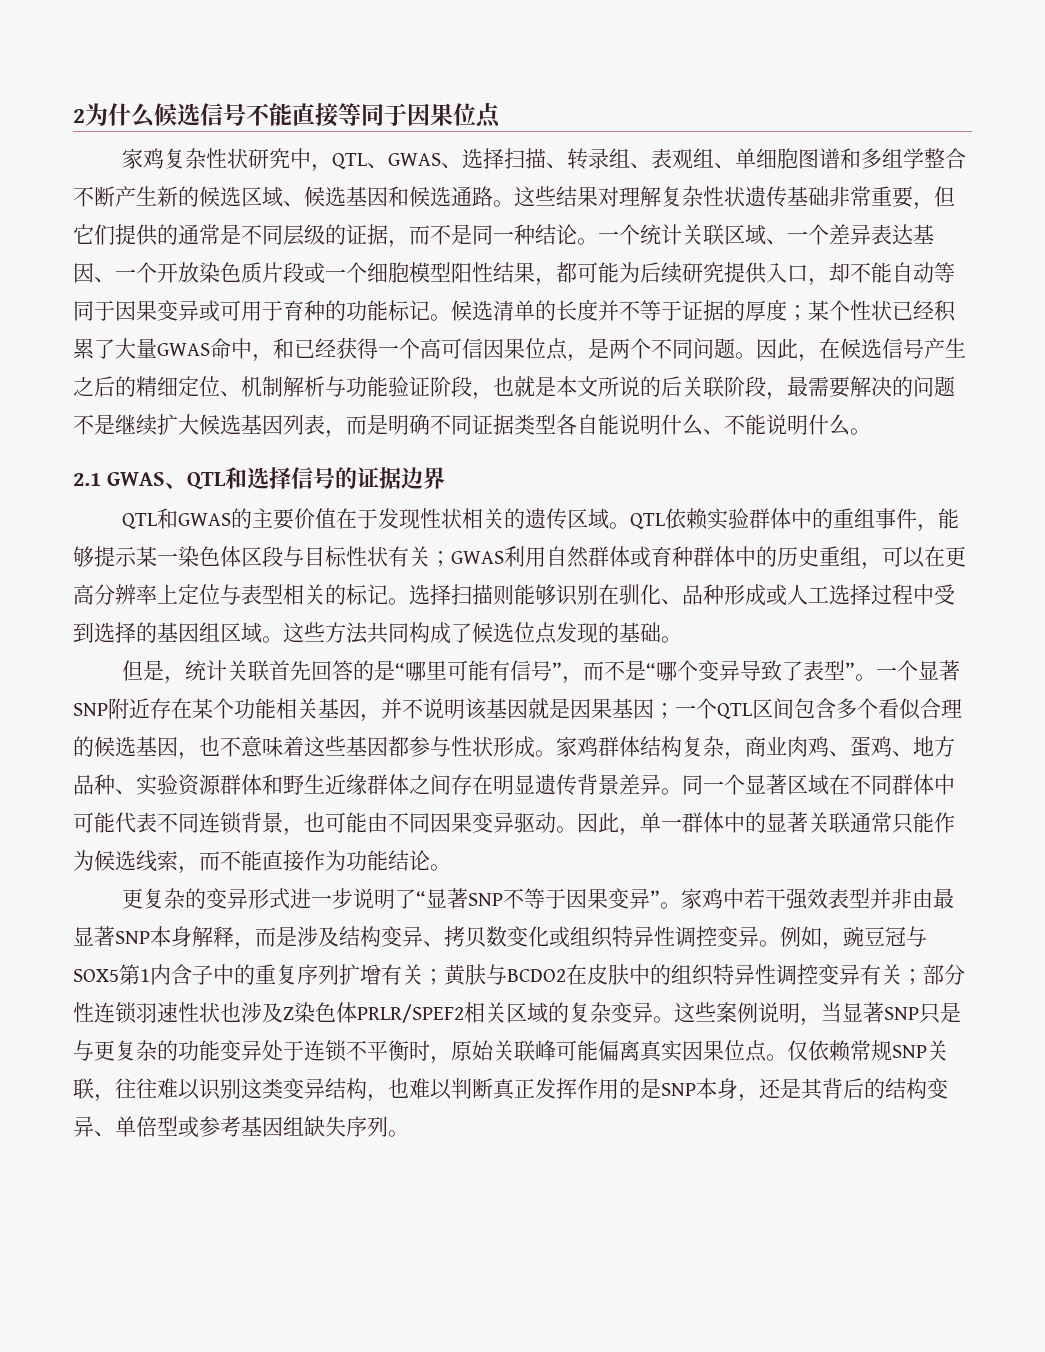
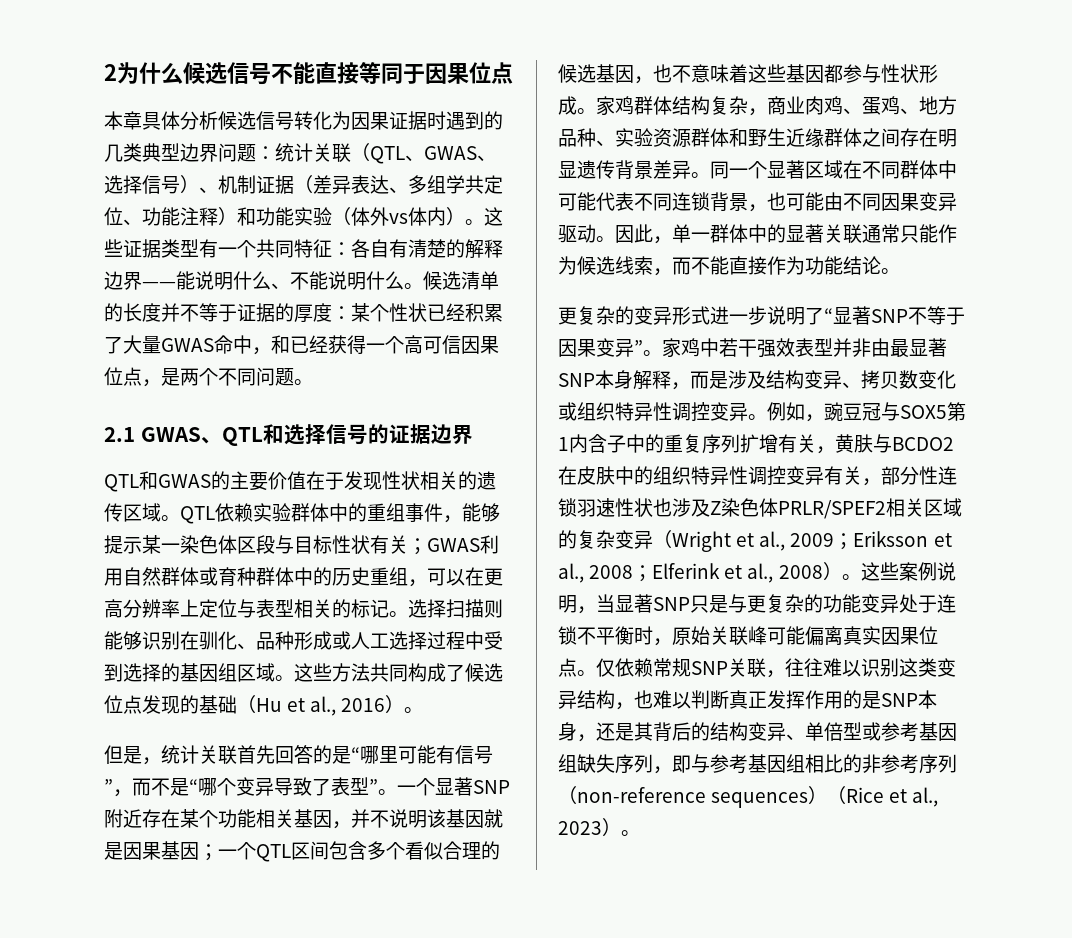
- 家鸡复杂性状研究中，QTL、GWAS、选择扫描、转录组、表观组、单细胞图谱和多组学整合不断产生新的候选区域、候选基因和候选通路。这些结果对理解复杂性状遗传基础非常重要，但它们提供的通常是不同层级的证据，而不是同一种结论。一个统计关联区域、一个差异表达基因、一个开放染色质片段或一个细胞模型阳性结果，都可能为后续研究提供入口，却不能自动等同于因果变异或可用于育种的功能标记。
+ 本章具体分析候选信号转化为因果证据时遇到的几类典型边界问题：统计关联（QTL、GWAS、选择信号）、机制证据（差异表达、多组学共定位、功能注释）和功能实验（体外vs体内）。这些证据类型有一个共同特征：各自有清楚的解释边界——能说明什么、不能说明什么。
- 候选清单的长度并不等于证据的厚度；某个性状已经积累了大量GWAS命中，和已经获得一个高可信因果位点，是两个不同问题。因此，在候选信号产生之后的精细定位、机制解析与功能验证阶段，也就是本文所说的后关联阶段，最需要解决的问题不是继续扩大候选基因列表，而是明确不同证据类型各自能说明什么、不能说明什么。
+ 候选清单的长度并不等于证据的厚度：某个性状已经积累了大量GWAS命中，和已经获得一个高可信因果位点，是两个不同问题。
- 这些方法共同构成了候选位点发现的基础。
+ 这些方法共同构成了候选位点发现的基础（Hu et al., 2016）。
- 例如，豌豆冠与SOX5第1内含子中的重复序列扩增有关；黄肤与BCDO2在皮肤中的组织特异性调控变异有关；部分性连锁羽速性状也涉及Z染色体PRLR/SPEF2相关区域的复杂变异。
+ 例如，豌豆冠与SOX5第1内含子中的重复序列扩增有关，黄肤与BCDO2在皮肤中的组织特异性调控变异有关，部分性连锁羽速性状也涉及Z染色体PRLR/SPEF2相关区域的复杂变异（Wright et al., 2009；Eriksson et al., 2008；Elferink et al., 2008）。
- 仅依赖常规SNP关联，往往难以识别这类变异结构，也难以判断真正发挥作用的是SNP本身，还是其背后的结构变异、单倍型或参考基因组缺失序列。
+ 仅依赖常规SNP关联，往往难以识别这类变异结构，也难以判断真正发挥作用的是SNP本身，还是其背后的结构变异、单倍型或参考基因组缺失序列，即与参考基因组相比的非参考序列（non-reference sequences）（Rice et al., 2023）。

